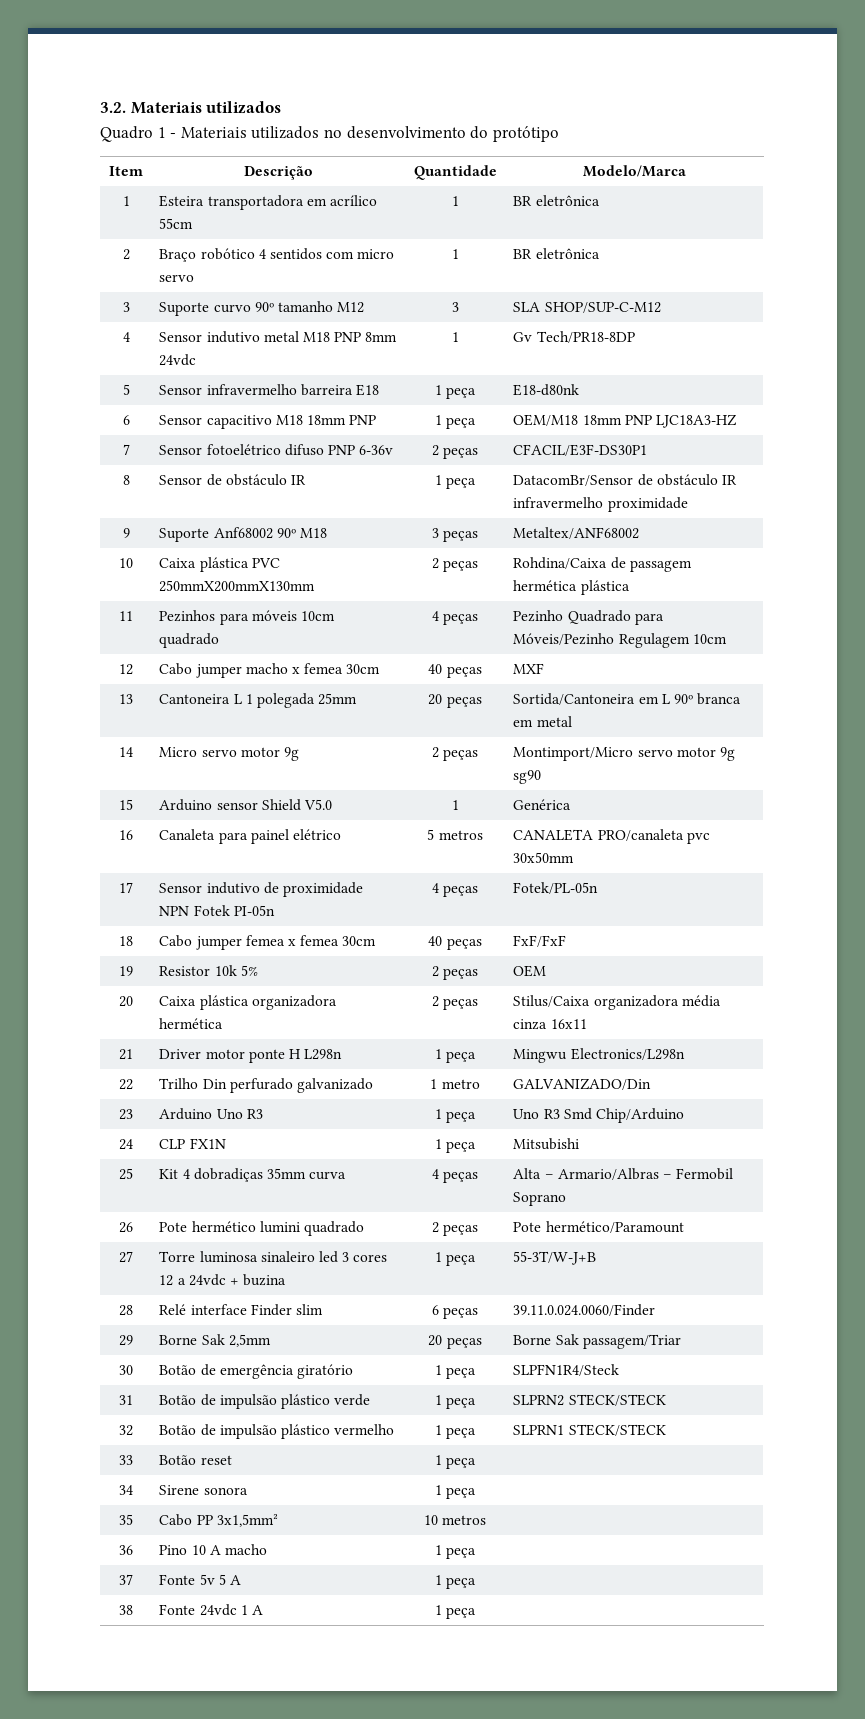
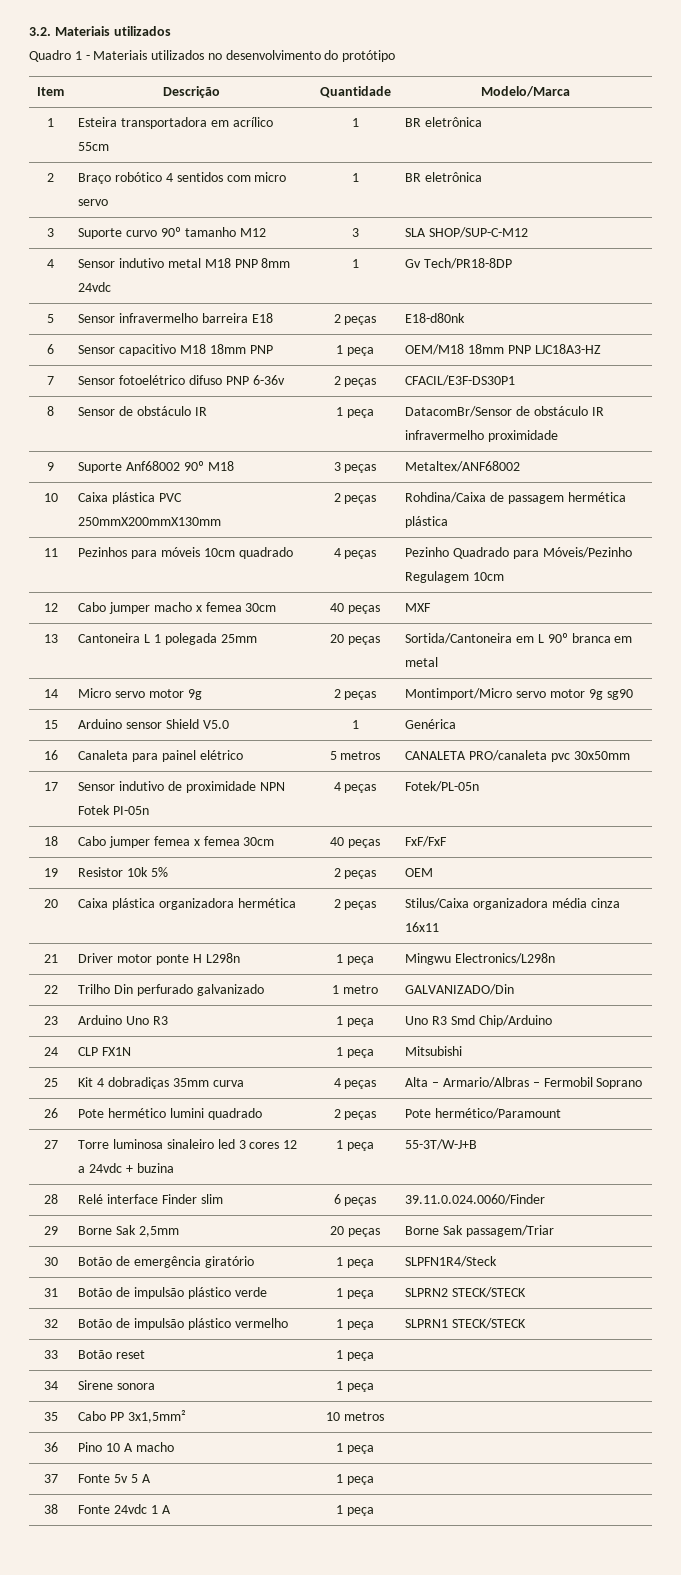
- 5 | Sensor infravermelho barreira E18 | 1 peça | E18-d80nk
+ 5 | Sensor infravermelho barreira E18 | 2 peças | E18-d80nk

